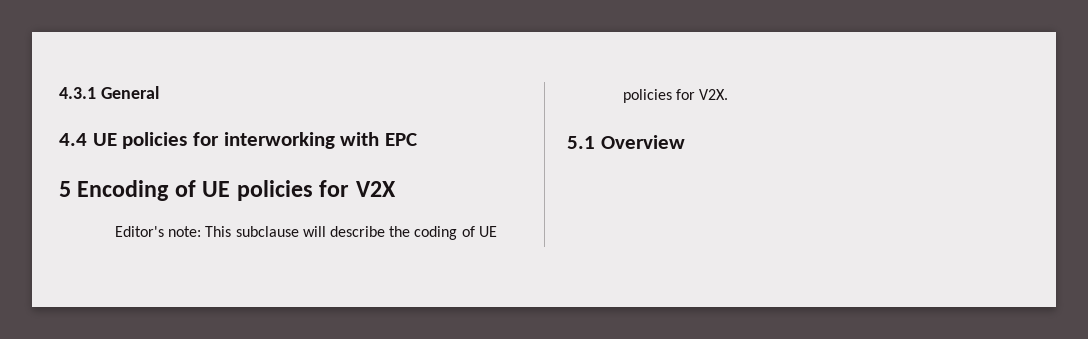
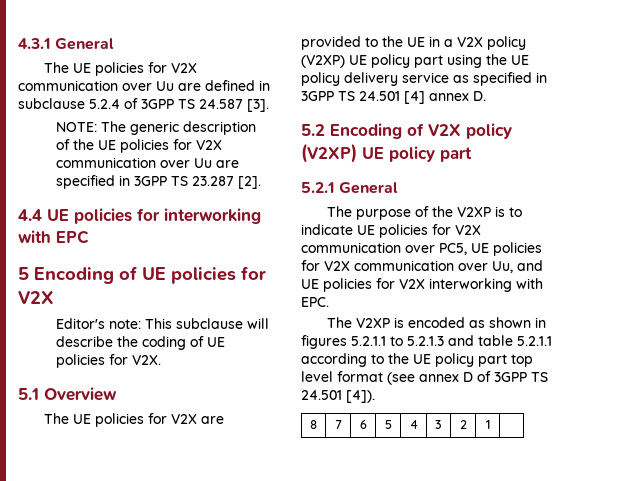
+ The UE policies for V2X communication over Uu are defined in subclause 5.2.4 of 3GPP TS 24.587 [3].
+ NOTE: The generic description of the UE policies for V2X communication over Uu are specified in 3GPP TS 23.287 [2].
+ The UE policies for V2X are provided to the UE in a V2X policy (V2XP) UE policy part using the UE policy delivery service as specified in 3GPP TS 24.501 [4] annex D.
+ 5.2 Encoding of V2X policy (V2XP) UE policy part
+ 5.2.1 General
+ The purpose of the V2XP is to indicate UE policies for V2X communication over PC5, UE policies for V2X communication over Uu, and UE policies for V2X interworking with EPC.
+ The V2XP is encoded as shown in figures 5.2.1.1 to 5.2.1.3 and table 5.2.1.1 according to the UE policy part top level format (see annex D of 3GPP TS 24.501 [4]).
+ 8 | 7 | 6 | 5 | 4 | 3 | 2 | 1 |

